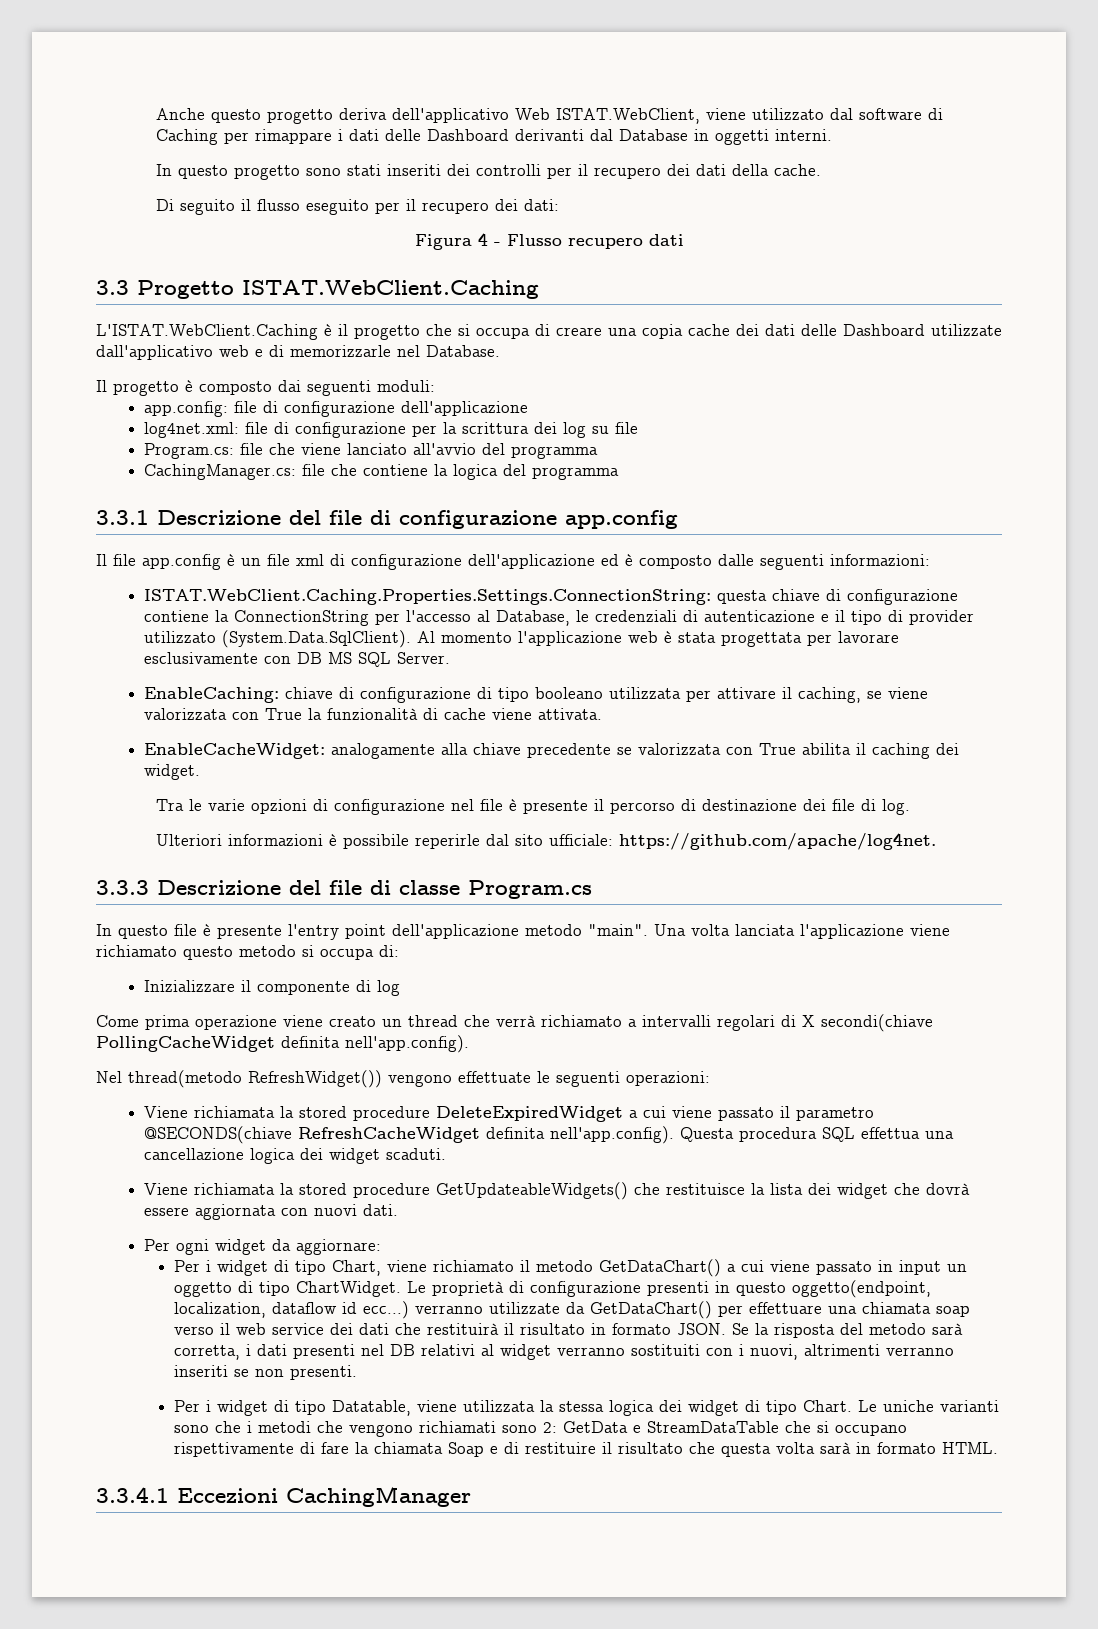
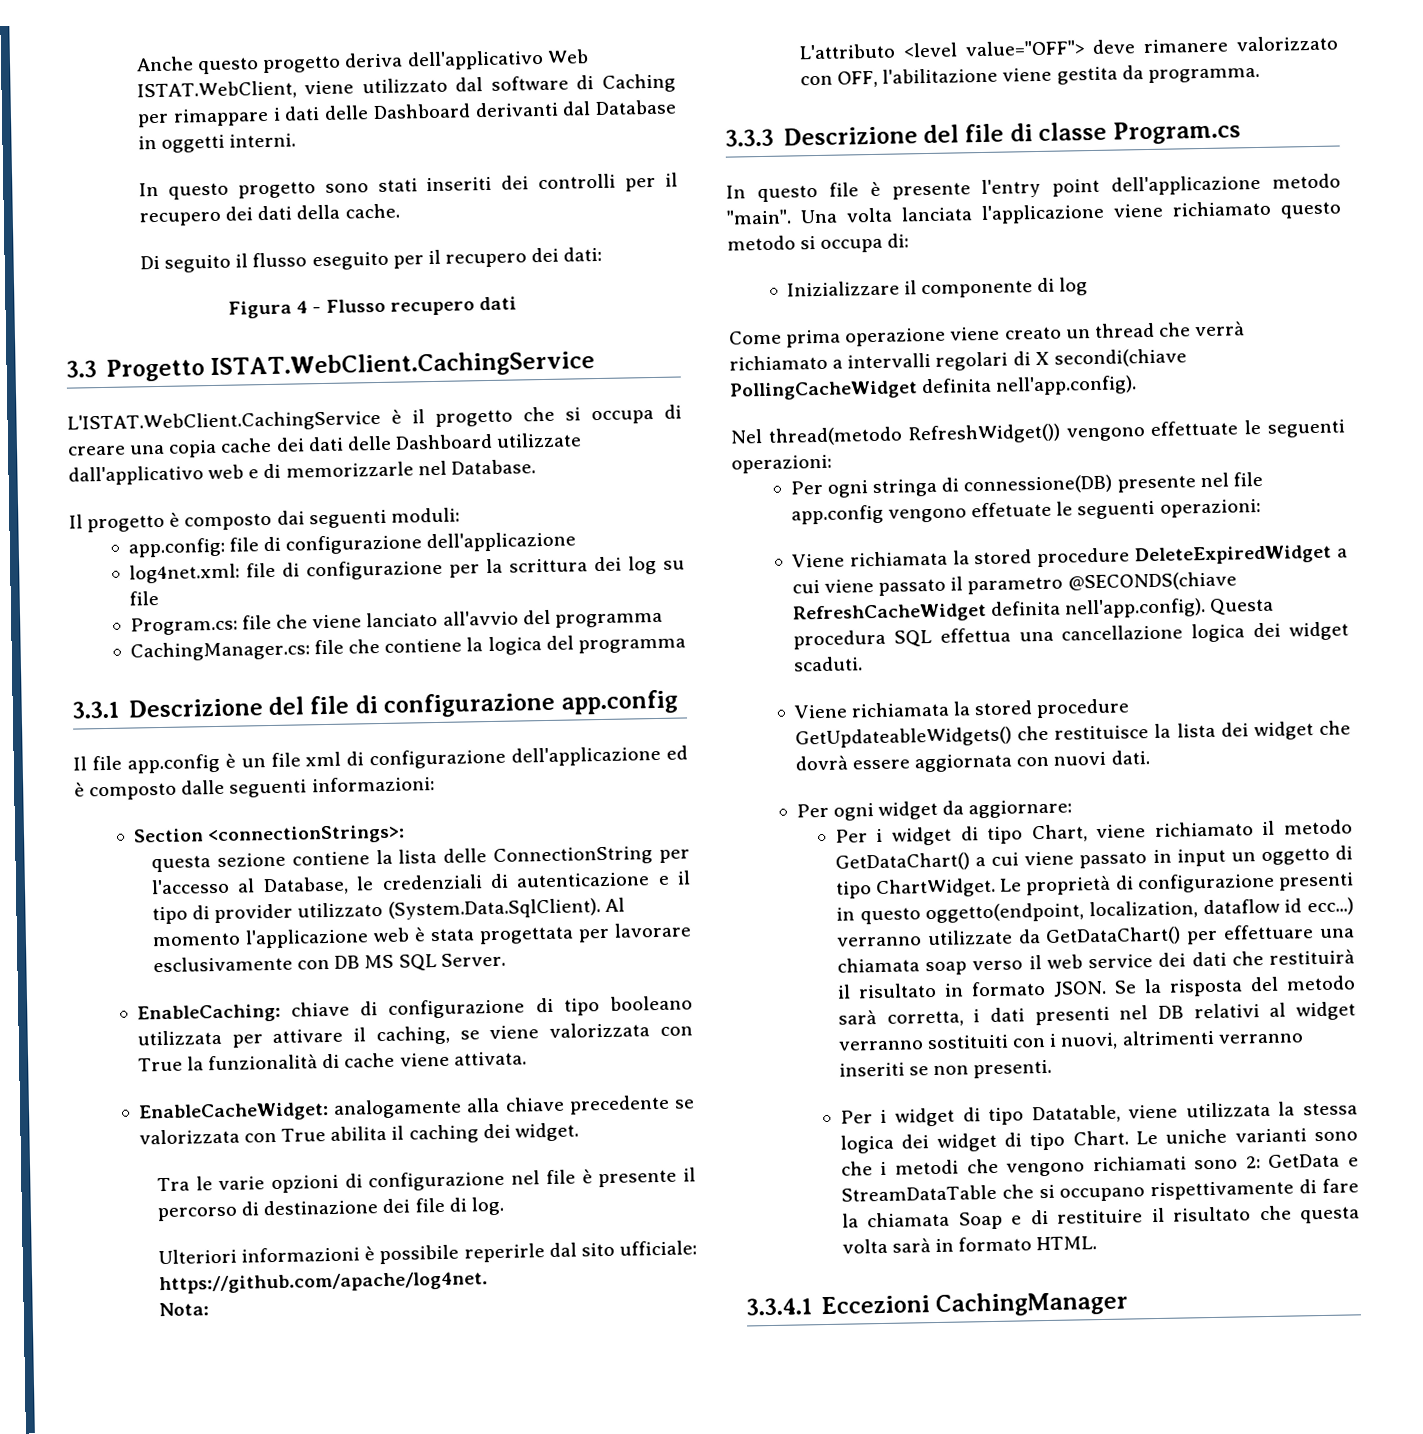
- 3.3 Progetto ISTAT.WebClient.Caching
- L'ISTAT.WebClient.Caching è il progetto che si occupa di creare una copia cache dei dati delle Dashboard utilizzate dall'applicativo web e di memorizzarle nel Database.
+ 3.3 Progetto ISTAT.WebClient.CachingService
+ L'ISTAT.WebClient.CachingService è il progetto che si occupa di creare una copia cache dei dati delle Dashboard utilizzate dall'applicativo web e di memorizzarle nel Database.
- ISTAT.WebClient.Caching.Properties.Settings.ConnectionString: questa chiave di configurazione contiene la ConnectionString per l'accesso al Database, le credenziali di autenticazione e il tipo di provider utilizzato (System.Data.SqlClient). Al momento l'applicazione web è stata progettata per lavorare esclusivamente con DB MS SQL Server.
+ Section <connectionStrings>:
+ questa sezione contiene la lista delle ConnectionString per l'accesso al Database, le credenziali di autenticazione e il tipo di provider utilizzato (System.Data.SqlClient). Al momento l'applicazione web è stata progettata per lavorare esclusivamente con DB MS SQL Server.
+ Nota:
+ L'attributo <level value="OFF"> deve rimanere valorizzato con OFF, l'abilitazione viene gestita da programma.
+ Per ogni stringa di connessione(DB) presente nel file app.config vengono effetuate le seguenti operazioni:

